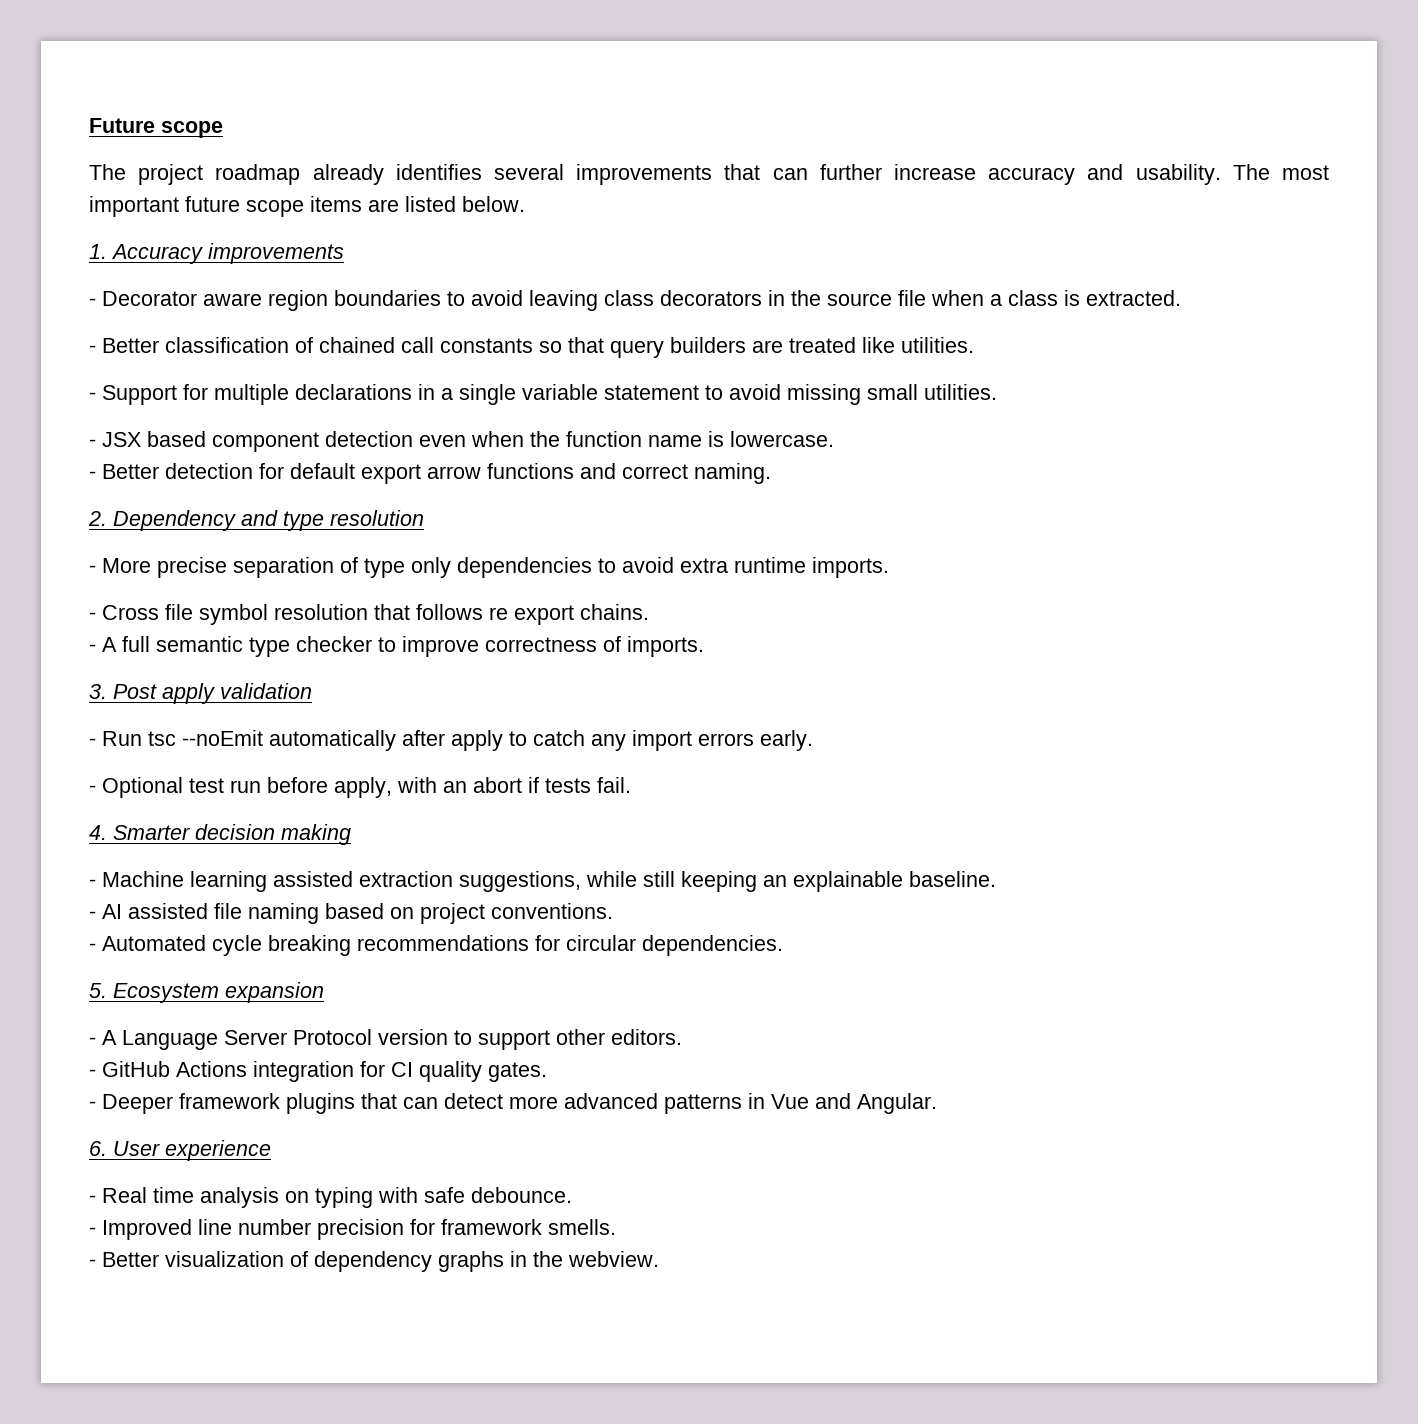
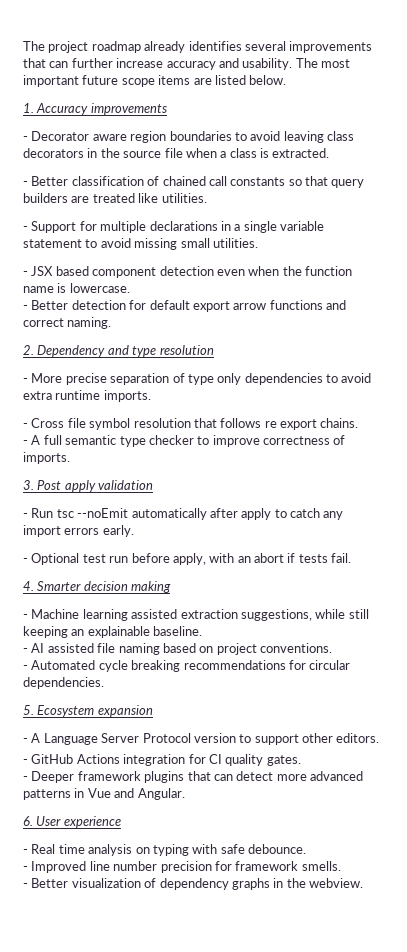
- Future scope

